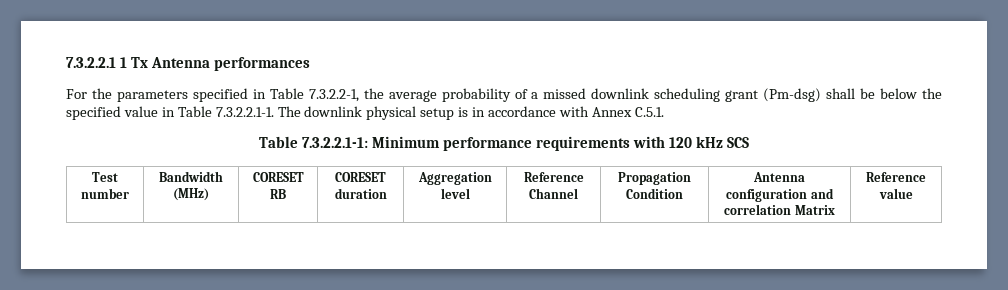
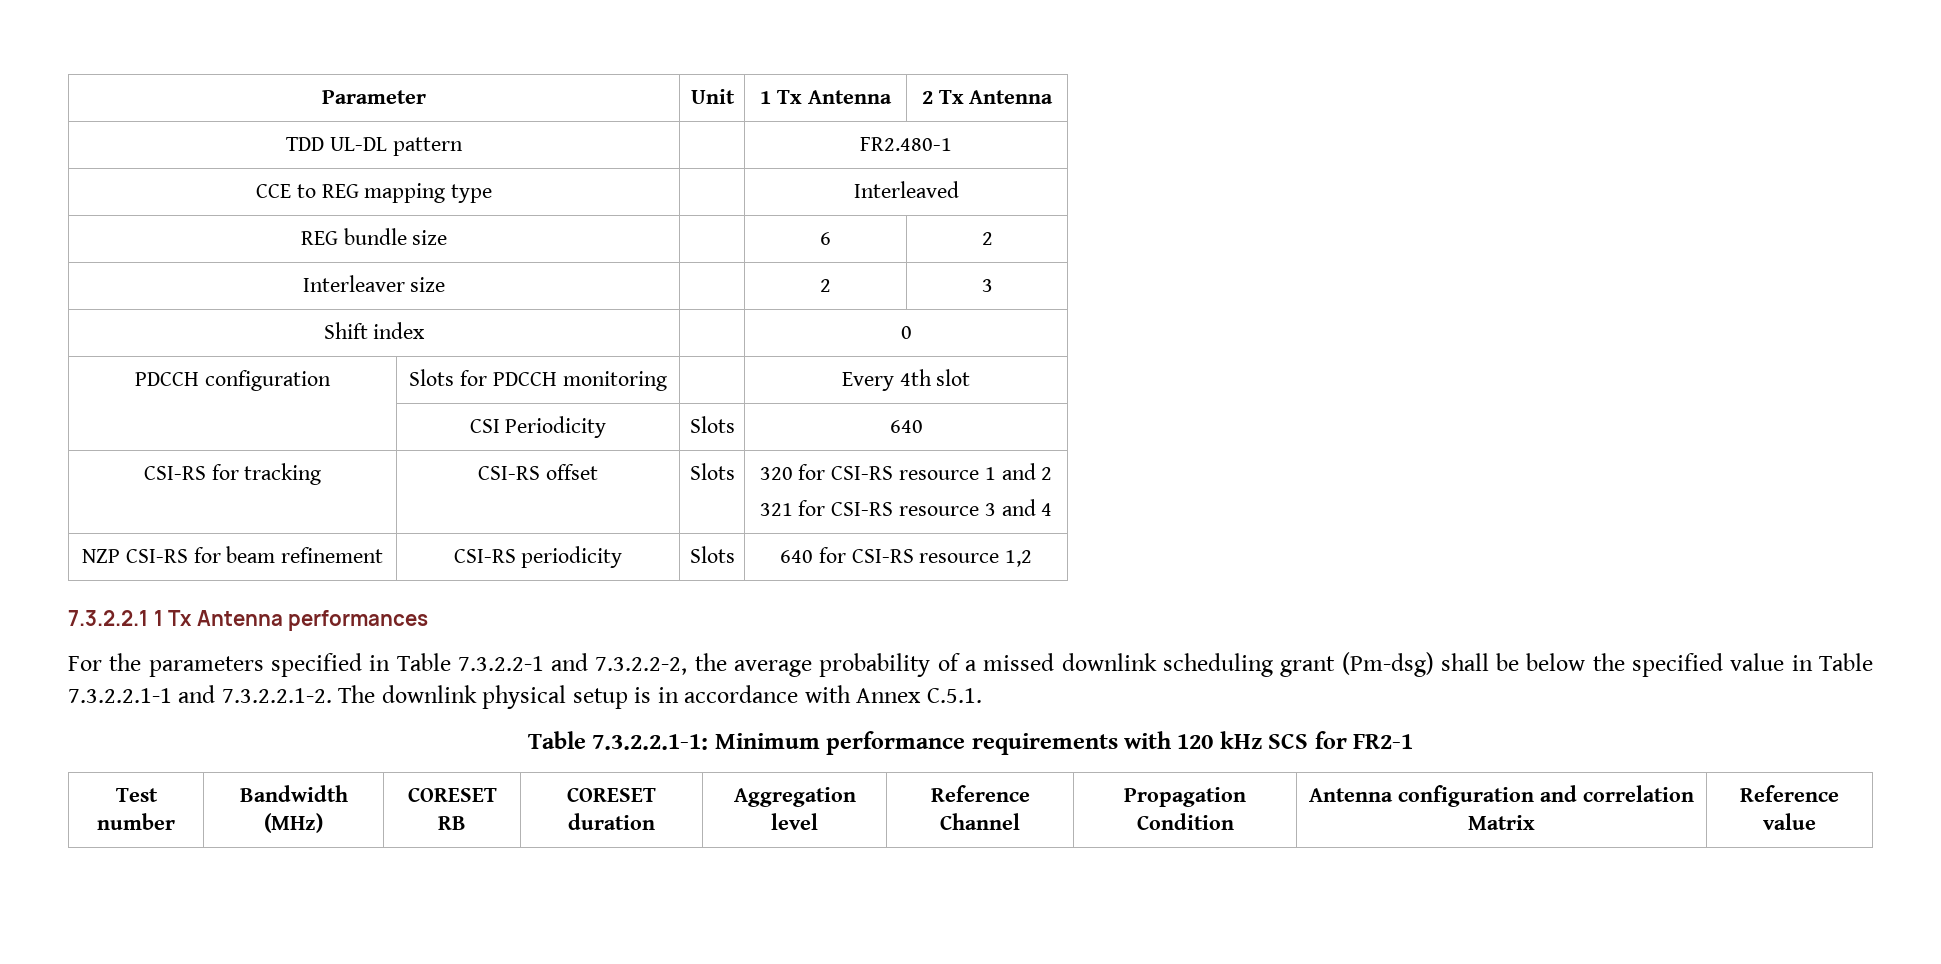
+ Parameter | Unit | 1 Tx Antenna | 2 Tx Antenna
+ TDD UL-DL pattern | | FR2.480-1
+ CCE to REG mapping type | | Interleaved
+ REG bundle size | | 6 | 2
+ Interleaver size | | 2 | 3
+ Shift index | | 0
+ PDCCH configuration | Slots for PDCCH monitoring | | Every 4th slot
+ | CSI Periodicity | Slots | 640
+ CSI-RS for tracking | CSI-RS offset | Slots | 320 for CSI-RS resource 1 and 2
+ 321 for CSI-RS resource 3 and 4
+ NZP CSI-RS for beam refinement | CSI-RS periodicity | Slots | 640 for CSI-RS resource 1,2
- For the parameters specified in Table 7.3.2.2-1, the average probability of a missed downlink scheduling grant (Pm-dsg) shall be below the specified value in Table 7.3.2.2.1-1. The downlink physical setup is in accordance with Annex C.5.1.
+ For the parameters specified in Table 7.3.2.2-1 and 7.3.2.2-2, the average probability of a missed downlink scheduling grant (Pm-dsg) shall be below the specified value in Table 7.3.2.2.1-1 and 7.3.2.2.1-2. The downlink physical setup is in accordance with Annex C.5.1.
- Table 7.3.2.2.1-1: Minimum performance requirements with 120 kHz SCS
+ Table 7.3.2.2.1-1: Minimum performance requirements with 120 kHz SCS for FR2-1

